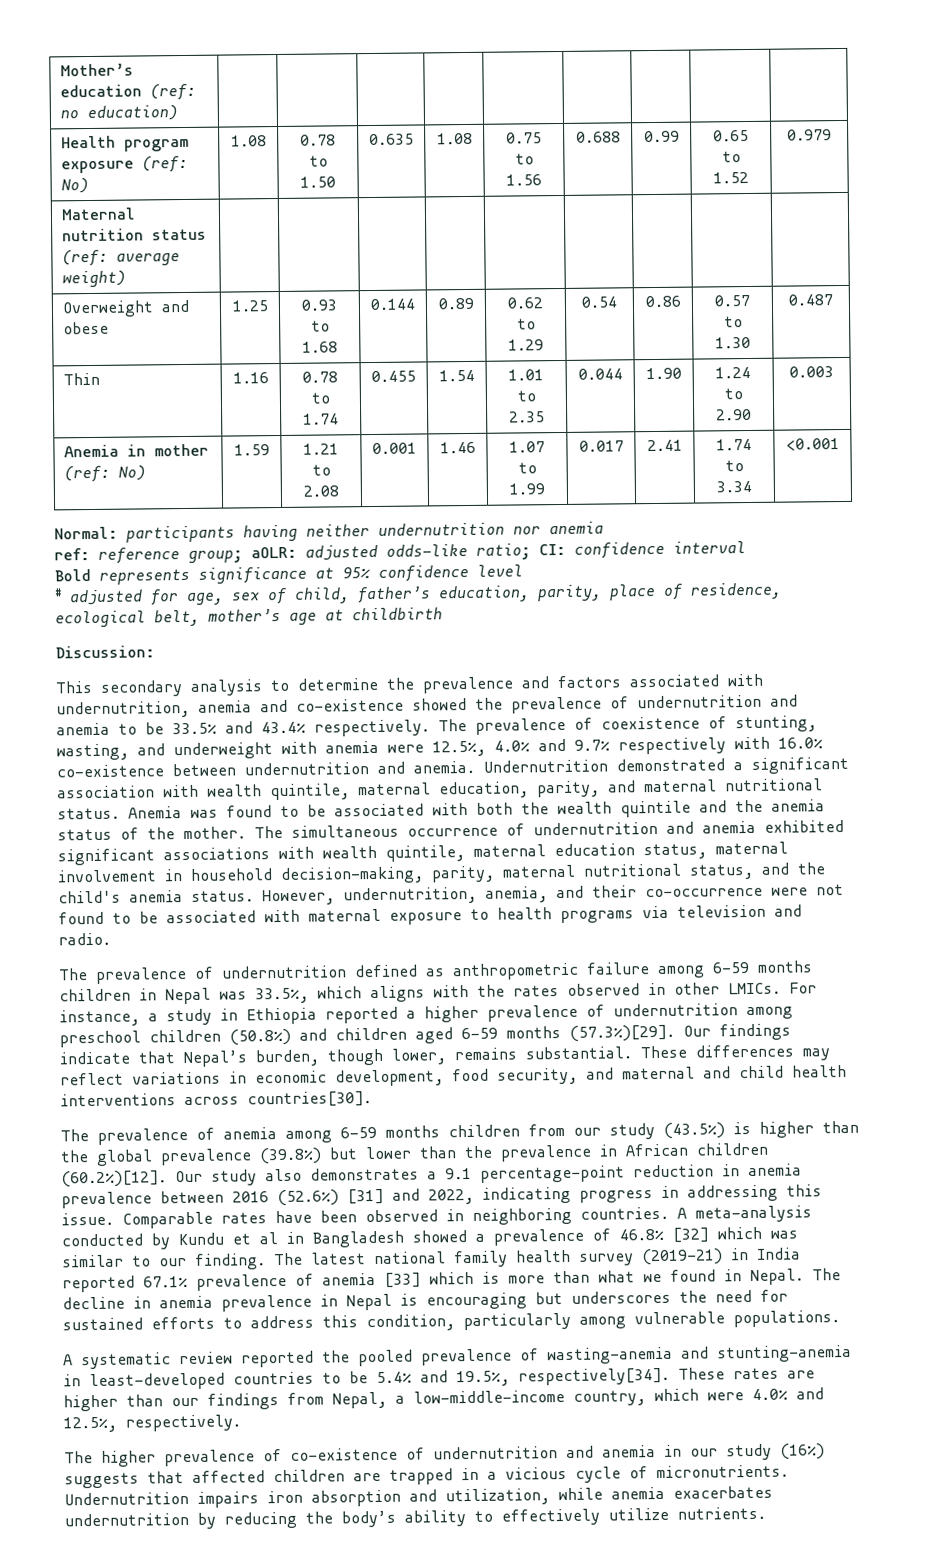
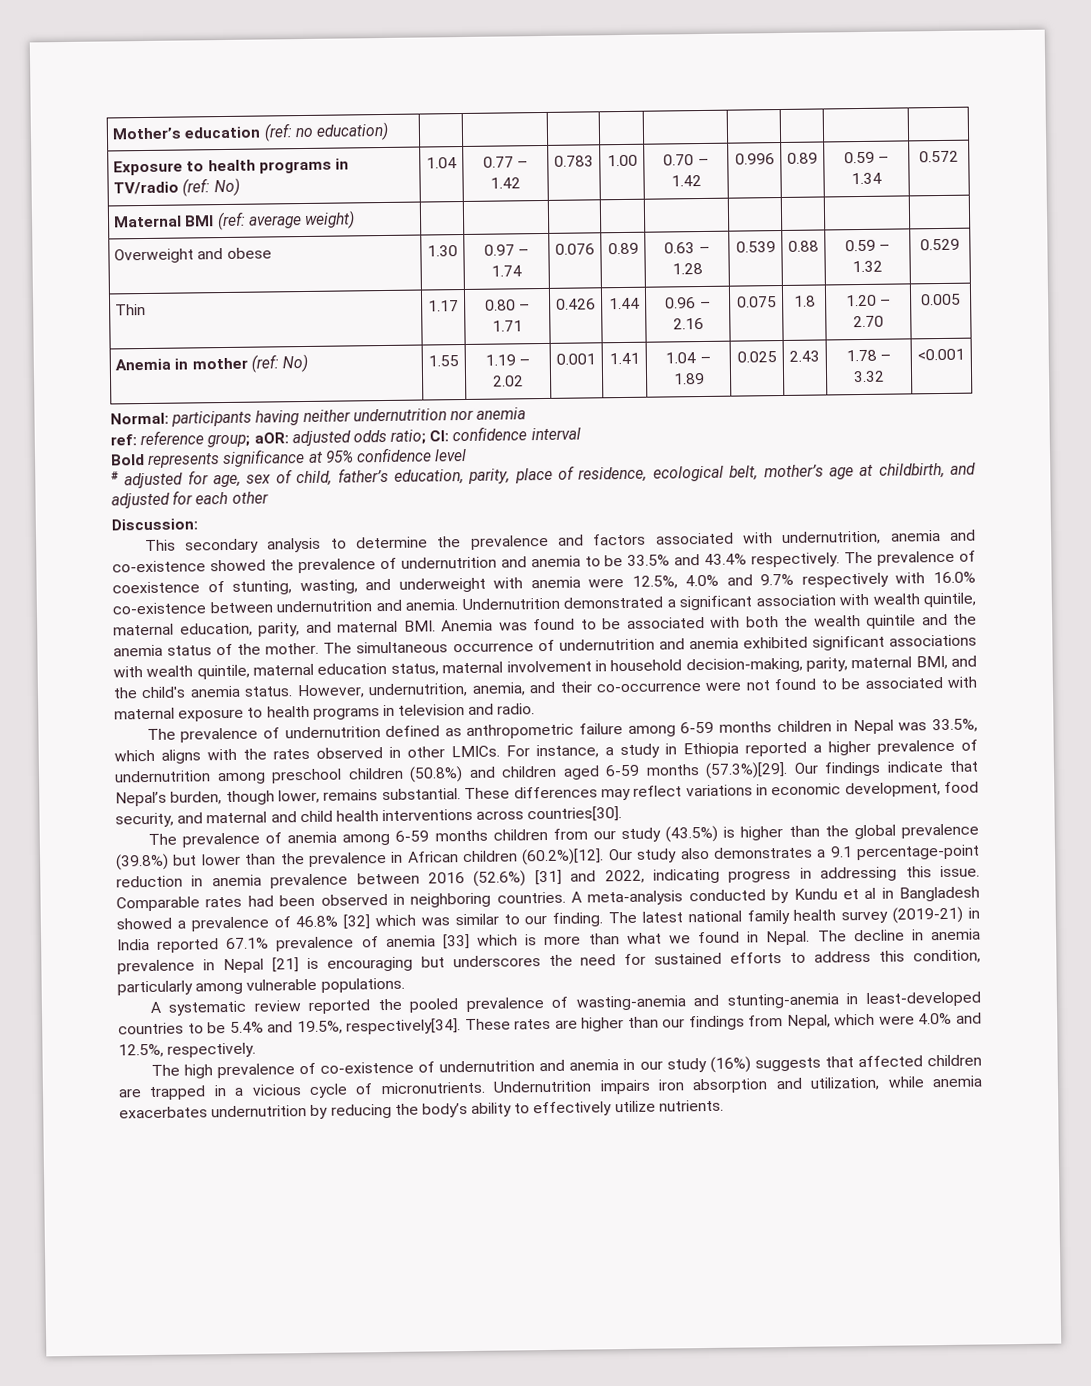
- Health program exposure (ref: No) | 1.08 | 0.78 to 1.50 | 0.635 | 1.08 | 0.75 to 1.56 | 0.688 | 0.99 | 0.65 to 1.52 | 0.979
+ Exposure to health programs in TV/radio (ref: No) | 1.04 | 0.77 – 1.42 | 0.783 | 1.00 | 0.70 – 1.42 | 0.996 | 0.89 | 0.59 – 1.34 | 0.572
- Maternal nutrition status (ref: average weight) | | | | | | | | |
+ Maternal BMI (ref: average weight) | | | | | | | | |
- Overweight and obese | 1.25 | 0.93 to 1.68 | 0.144 | 0.89 | 0.62 to 1.29 | 0.54 | 0.86 | 0.57 to 1.30 | 0.487
- Thin | 1.16 | 0.78 to 1.74 | 0.455 | 1.54 | 1.01 to 2.35 | 0.044 | 1.90 | 1.24 to 2.90 | 0.003
+ Overweight and obese | 1.30 | 0.97 – 1.74 | 0.076 | 0.89 | 0.63 – 1.28 | 0.539 | 0.88 | 0.59 – 1.32 | 0.529
+ Thin | 1.17 | 0.80 – 1.71 | 0.426 | 1.44 | 0.96 – 2.16 | 0.075 | 1.8 | 1.20 – 2.70 | 0.005
- Anemia in mother (ref: No) | 1.59 | 1.21 to 2.08 | 0.001 | 1.46 | 1.07 to 1.99 | 0.017 | 2.41 | 1.74 to 3.34 | <0.001
+ Anemia in mother (ref: No) | 1.55 | 1.19 – 2.02 | 0.001 | 1.41 | 1.04 – 1.89 | 0.025 | 2.43 | 1.78 – 3.32 | <0.001
- ref: reference group; aOLR: adjusted odds-like ratio; CI: confidence interval
+ ref: reference group; aOR: adjusted odds ratio; CI: confidence interval
- # adjusted for age, sex of child, father’s education, parity, place of residence, ecological belt, mother’s age at childbirth
+ # adjusted for age, sex of child, father’s education, parity, place of residence, ecological belt, mother’s age at childbirth, and adjusted for each other
- Undernutrition demonstrated a significant association with wealth quintile, maternal education, parity, and maternal nutritional status. Anemia was found to be associated with both the wealth quintile and the anemia status of the mother.
+ Undernutrition demonstrated a significant association with wealth quintile, maternal education, parity, and maternal BMI. Anemia was found to be associated with both the wealth quintile and the anemia status of the mother.
- The simultaneous occurrence of undernutrition and anemia exhibited significant associations with wealth quintile, maternal education status, maternal involvement in household decision-making, parity, maternal nutritional status, and the child's anemia status.
+ The simultaneous occurrence of undernutrition and anemia exhibited significant associations with wealth quintile, maternal education status, maternal involvement in household decision-making, parity, maternal BMI, and the child's anemia status.
- However, undernutrition, anemia, and their co-occurrence were not found to be associated with maternal exposure to health programs via television and radio.
+ However, undernutrition, anemia, and their co-occurrence were not found to be associated with maternal exposure to health programs in television and radio.
- Comparable rates have been observed in neighboring countries.
+ Comparable rates had been observed in neighboring countries.
- The decline in anemia prevalence in Nepal is encouraging but underscores the need for sustained efforts to address this condition, particularly among vulnerable populations.
+ The decline in anemia prevalence in Nepal [21] is encouraging but underscores the need for sustained efforts to address this condition, particularly among vulnerable populations.
- These rates are higher than our findings from Nepal, a low-middle-income country, which were 4.0% and 12.5%, respectively.
+ These rates are higher than our findings from Nepal, which were 4.0% and 12.5%, respectively.
- The higher prevalence of co-existence of undernutrition and anemia in our study (16%) suggests that affected children are trapped in a vicious cycle of micronutrients.
+ The high prevalence of co-existence of undernutrition and anemia in our study (16%) suggests that affected children are trapped in a vicious cycle of micronutrients.

